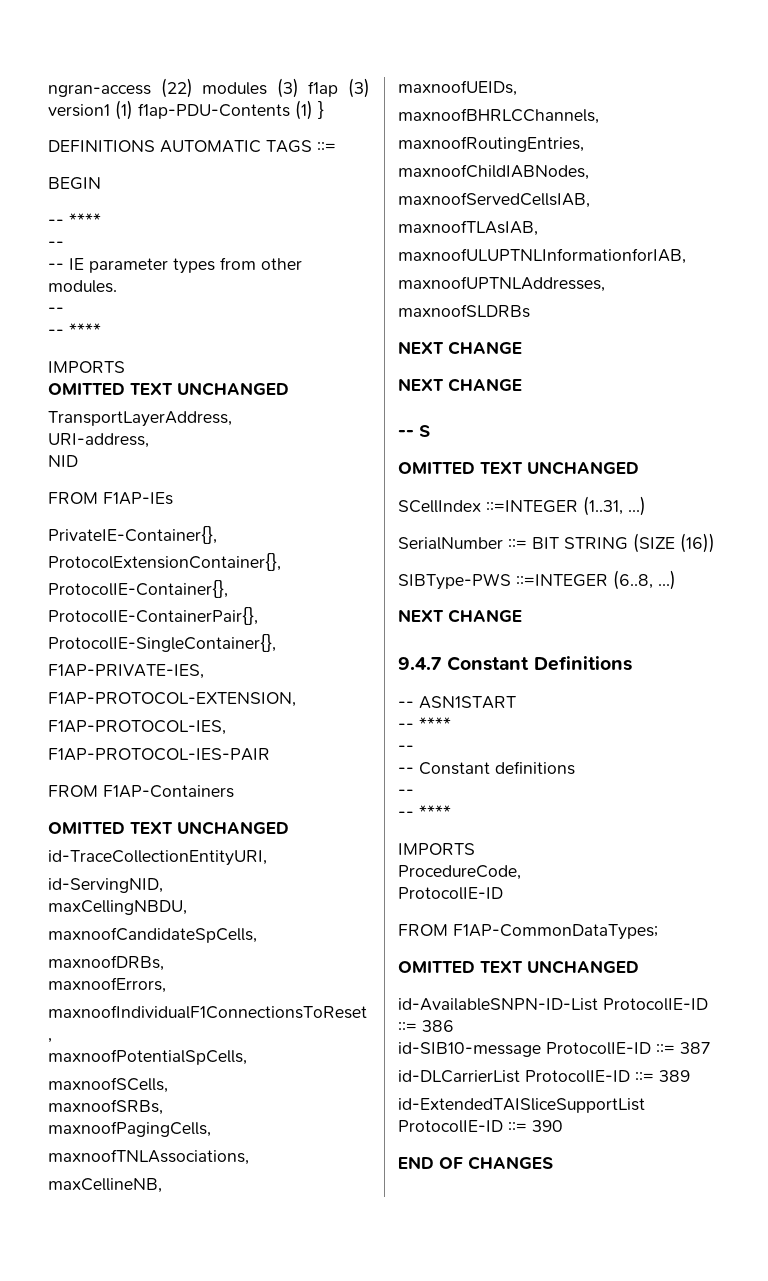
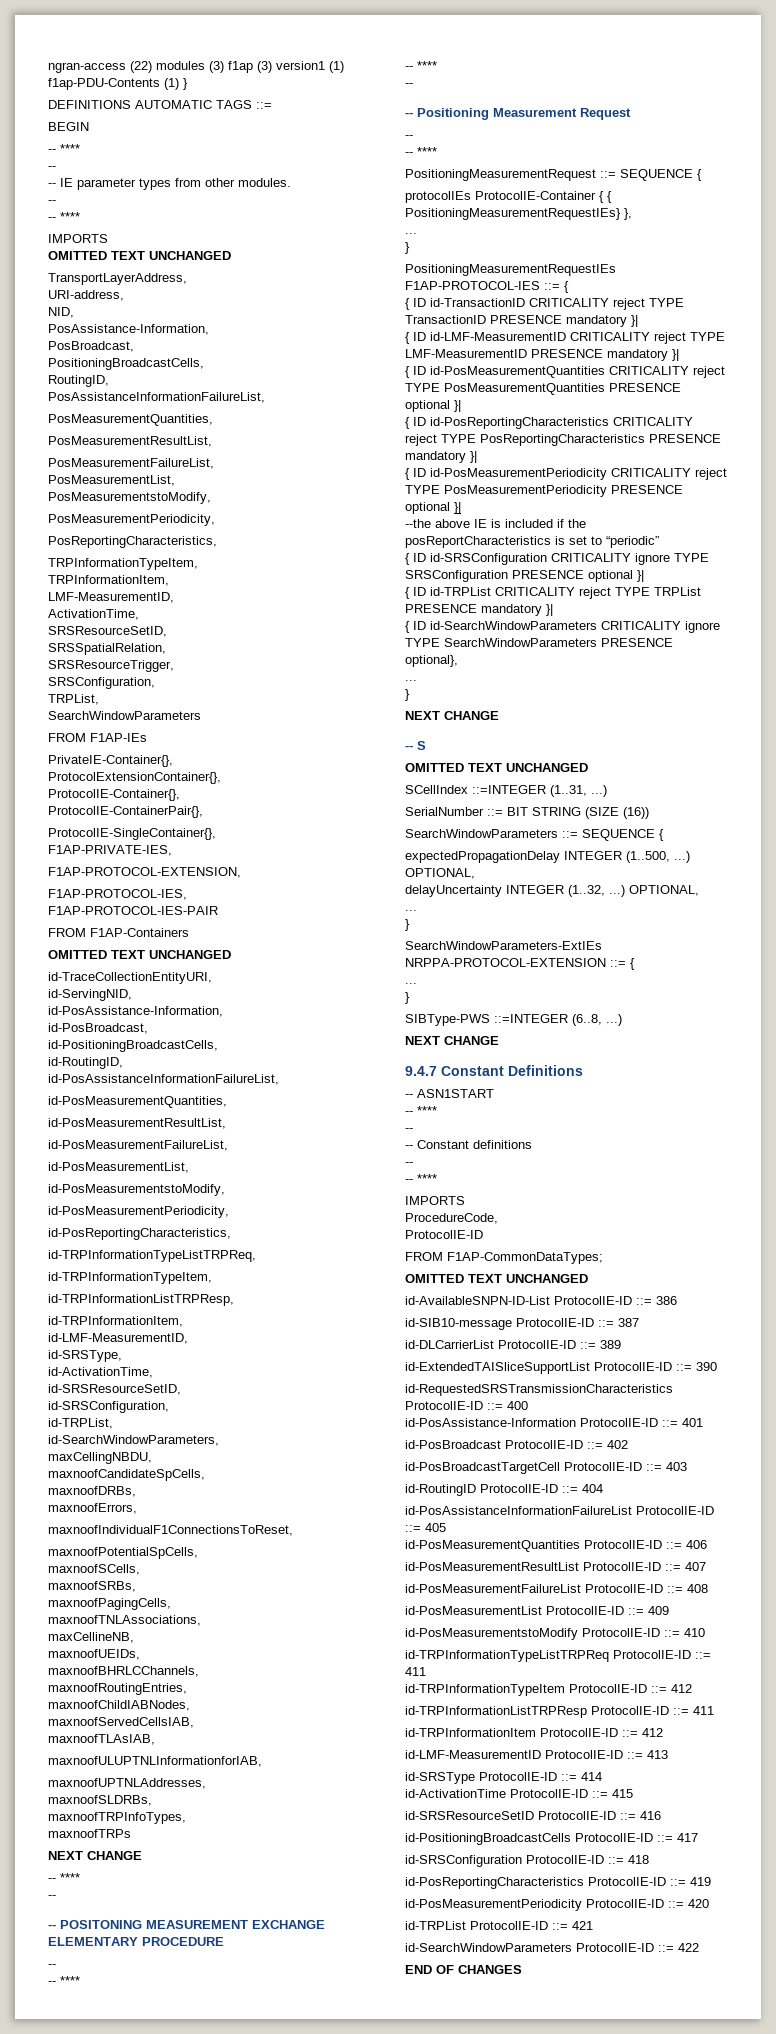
- NID
+ NID,
+ PosAssistance-Information,
+ PosBroadcast,
+ PositioningBroadcastCells,
+ RoutingID,
+ PosAssistanceInformationFailureList,
+ PosMeasurementQuantities,
+ PosMeasurementResultList,
+ PosMeasurementFailureList,
+ PosMeasurementList,
+ PosMeasurementstoModify,
+ PosMeasurementPeriodicity,
+ PosReportingCharacteristics,
+ TRPInformationTypeItem,
+ TRPInformationItem,
+ LMF-MeasurementID,
+ ActivationTime,
+ SRSResourceSetID,
+ SRSSpatialRelation,
+ SRSResourceTrigger,
+ SRSConfiguration,
+ TRPList,
+ SearchWindowParameters
+ id-PosAssistance-Information,
+ id-PosBroadcast,
+ id-PositioningBroadcastCells,
+ id-RoutingID,
+ id-PosAssistanceInformationFailureList,
+ id-PosMeasurementQuantities,
+ id-PosMeasurementResultList,
+ id-PosMeasurementFailureList,
+ id-PosMeasurementList,
+ id-PosMeasurementstoModify,
+ id-PosMeasurementPeriodicity,
+ id-PosReportingCharacteristics,
+ id-TRPInformationTypeListTRPReq,
+ id-TRPInformationTypeItem,
+ id-TRPInformationListTRPResp,
+ id-TRPInformationItem,
+ id-LMF-MeasurementID,
+ id-SRSType,
+ id-ActivationTime,
+ id-SRSResourceSetID,
+ id-SRSConfiguration,
+ id-TRPList,
+ id-SearchWindowParameters,
- maxnoofSLDRBs
+ maxnoofSLDRBs,
+ maxnoofTRPInfoTypes,
+ maxnoofTRPs
  NEXT CHANGE
+ -- ****
+ --
+ -- POSITONING MEASUREMENT EXCHANGE ELEMENTARY PROCEDURE
+ --
+ -- ****
+ -- ****
+ --
+ -- Positioning Measurement Request
+ --
+ -- ****
+ PositioningMeasurementRequest ::= SEQUENCE {
+ protocolIEs ProtocolIE-Container { { PositioningMeasurementRequestIEs} },
+ ...
+ }
+ PositioningMeasurementRequestIEs F1AP-PROTOCOL-IES ::= {
+ { ID id-TransactionID CRITICALITY reject TYPE TransactionID PRESENCE mandatory }|
+ { ID id-LMF-MeasurementID CRITICALITY reject TYPE LMF-MeasurementID PRESENCE mandatory }|
+ { ID id-PosMeasurementQuantities CRITICALITY reject TYPE PosMeasurementQuantities PRESENCE optional }|
+ { ID id-PosReportingCharacteristics CRITICALITY reject TYPE PosReportingCharacteristics PRESENCE mandatory }|
+ { ID id-PosMeasurementPeriodicity CRITICALITY reject TYPE PosMeasurementPeriodicity PRESENCE optional }|
+ --the above IE is included if the posReportCharacteristics is set to “periodic”
+ { ID id-SRSConfiguration CRITICALITY ignore TYPE SRSConfiguration PRESENCE optional }|
+ { ID id-TRPList CRITICALITY reject TYPE TRPList PRESENCE mandatory }|
+ { ID id-SearchWindowParameters CRITICALITY ignore TYPE SearchWindowParameters PRESENCE optional},
+ ...
+ }
+ SearchWindowParameters ::= SEQUENCE {
+ expectedPropagationDelay INTEGER (1..500, ...) OPTIONAL,
+ delayUncertainty INTEGER (1..32, ...) OPTIONAL,
+ ...
+ }
+ SearchWindowParameters-ExtIEs NRPPA-PROTOCOL-EXTENSION ::= {
+ ...
+ }
+ id-RequestedSRSTransmissionCharacteristics ProtocolIE-ID ::= 400
+ id-PosAssistance-Information ProtocolIE-ID ::= 401
+ id-PosBroadcast ProtocolIE-ID ::= 402
+ id-PosBroadcastTargetCell ProtocolIE-ID ::= 403
+ id-RoutingID ProtocolIE-ID ::= 404
+ id-PosAssistanceInformationFailureList ProtocolIE-ID ::= 405
+ id-PosMeasurementQuantities ProtocolIE-ID ::= 406
+ id-PosMeasurementResultList ProtocolIE-ID ::= 407
+ id-PosMeasurementFailureList ProtocolIE-ID ::= 408
+ id-PosMeasurementList ProtocolIE-ID ::= 409
+ id-PosMeasurementstoModify ProtocolIE-ID ::= 410
+ id-TRPInformationTypeListTRPReq ProtocolIE-ID ::= 411
+ id-TRPInformationTypeItem ProtocolIE-ID ::= 412
+ id-TRPInformationListTRPResp ProtocolIE-ID ::= 411
+ id-TRPInformationItem ProtocolIE-ID ::= 412
+ id-LMF-MeasurementID ProtocolIE-ID ::= 413
+ id-SRSType ProtocolIE-ID ::= 414
+ id-ActivationTime ProtocolIE-ID ::= 415
+ id-SRSResourceSetID ProtocolIE-ID ::= 416
+ id-PositioningBroadcastCells ProtocolIE-ID ::= 417
+ id-SRSConfiguration ProtocolIE-ID ::= 418
+ id-PosReportingCharacteristics ProtocolIE-ID ::= 419
+ id-PosMeasurementPeriodicity ProtocolIE-ID ::= 420
+ id-TRPList ProtocolIE-ID ::= 421
+ id-SearchWindowParameters ProtocolIE-ID ::= 422

